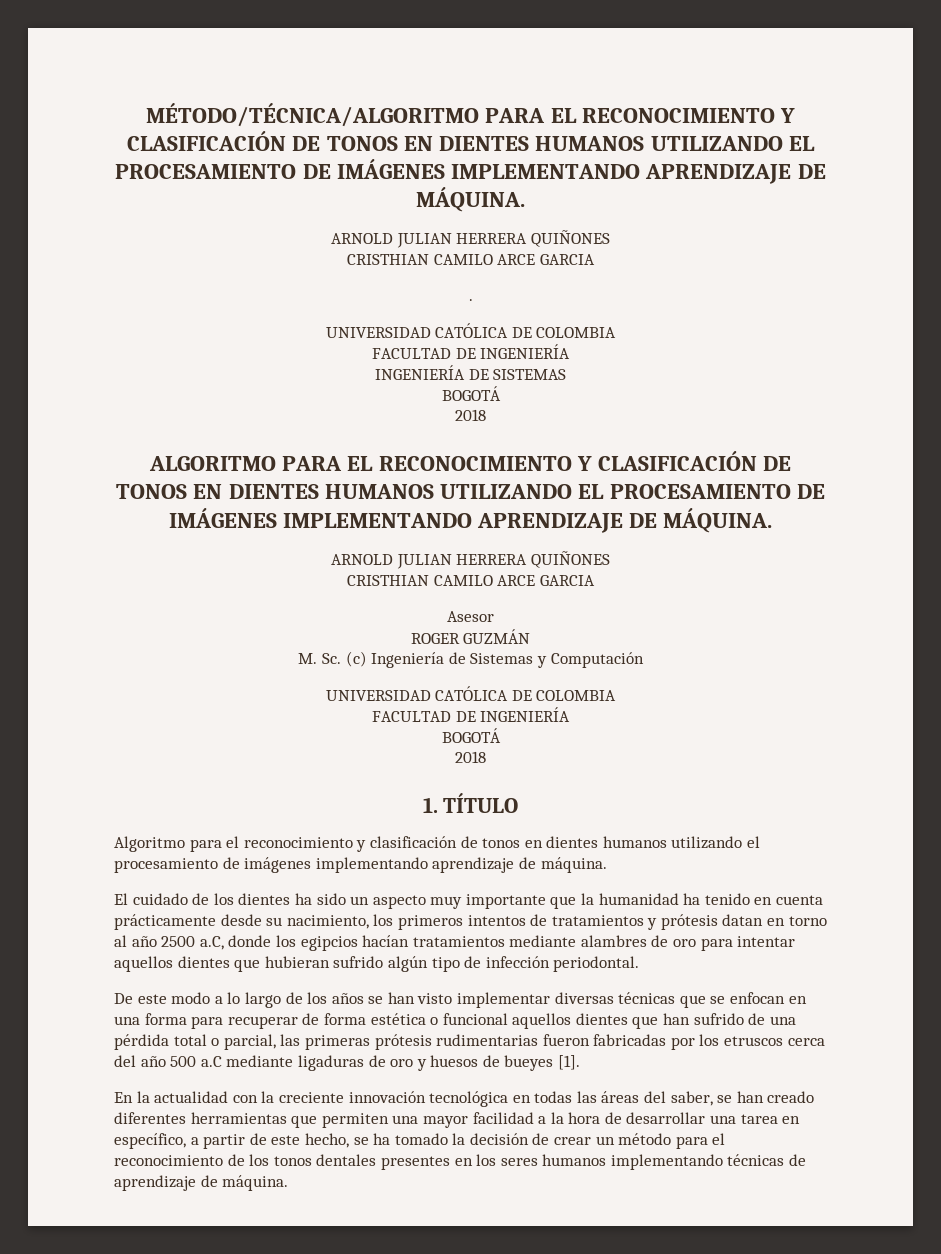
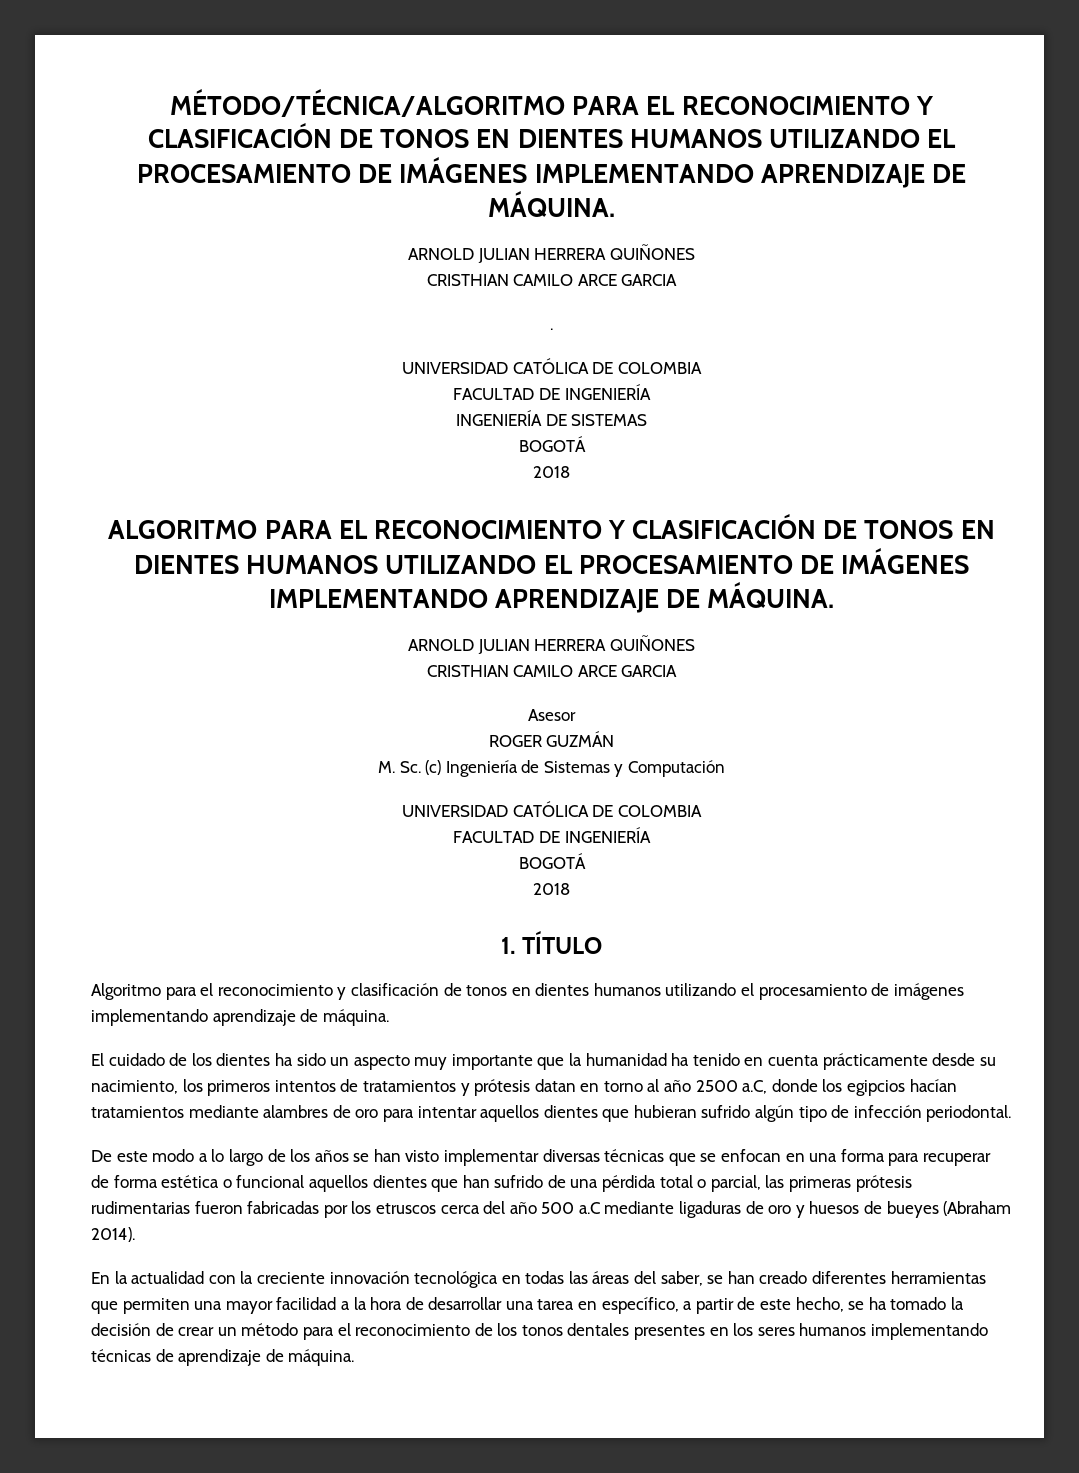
- De este modo a lo largo de los años se han visto implementar diversas técnicas que se enfocan en una forma para recuperar de forma estética o funcional aquellos dientes que han sufrido de una pérdida total o parcial, las primeras prótesis rudimentarias fueron fabricadas por los etruscos cerca del año 500 a.C mediante ligaduras de oro y huesos de bueyes [1].
+ De este modo a lo largo de los años se han visto implementar diversas técnicas que se enfocan en una forma para recuperar de forma estética o funcional aquellos dientes que han sufrido de una pérdida total o parcial, las primeras prótesis rudimentarias fueron fabricadas por los etruscos cerca del año 500 a.C mediante ligaduras de oro y huesos de bueyes (Abraham 2014).

